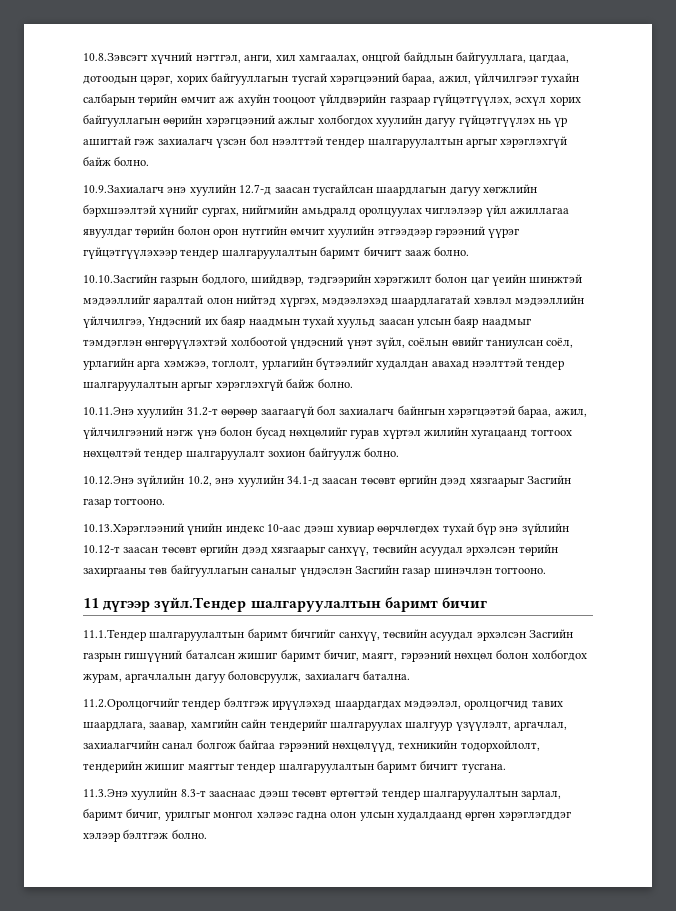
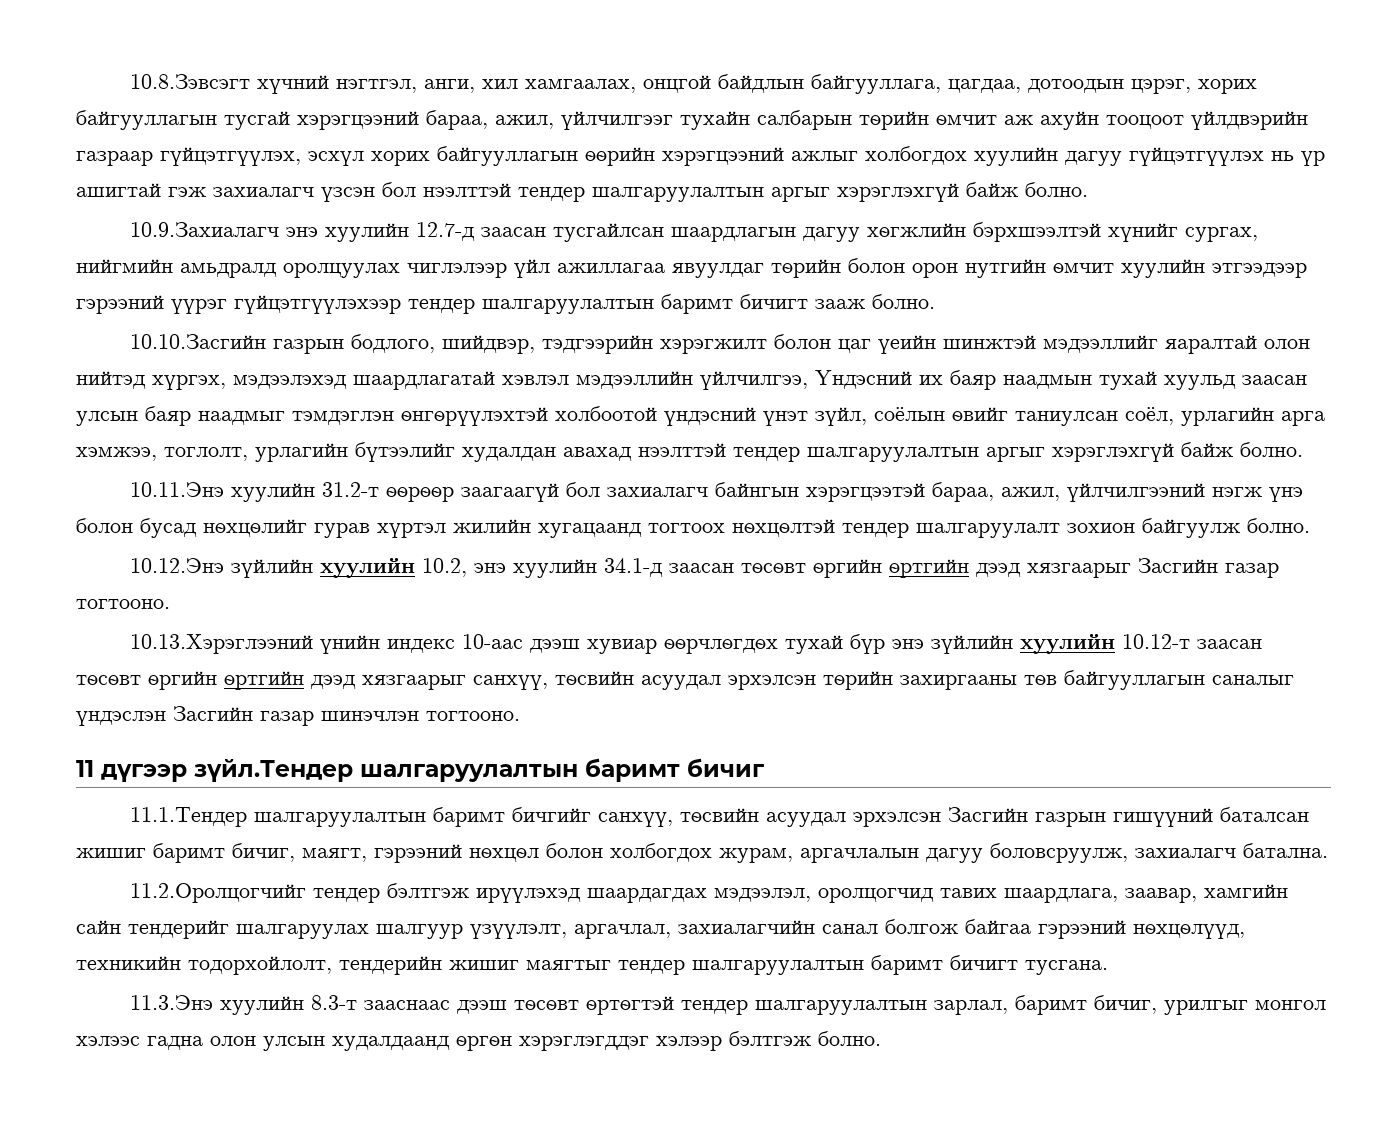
- 10.12.Энэ зүйлийн 10.2, энэ хуулийн 34.1-д заасан төсөвт өргийн дээд хязгаарыг Засгийн газар тогтооно.
+ 10.12.Энэ зүйлийн хуулийн 10.2, энэ хуулийн 34.1-д заасан төсөвт өргийн өртгийн дээд хязгаарыг Засгийн газар тогтооно.
- 10.13.Хэрэглээний үнийн индекс 10-аас дээш хувиар өөрчлөгдөх тухай бүр энэ зүйлийн 10.12-т заасан төсөвт өргийн дээд хязгаарыг санхүү, төсвийн асуудал эрхэлсэн төрийн захиргааны төв байгууллагын саналыг үндэслэн Засгийн газар шинэчлэн тогтооно.
+ 10.13.Хэрэглээний үнийн индекс 10-аас дээш хувиар өөрчлөгдөх тухай бүр энэ зүйлийн хуулийн 10.12-т заасан төсөвт өргийн өртгийн дээд хязгаарыг санхүү, төсвийн асуудал эрхэлсэн төрийн захиргааны төв байгууллагын саналыг үндэслэн Засгийн газар шинэчлэн тогтооно.

